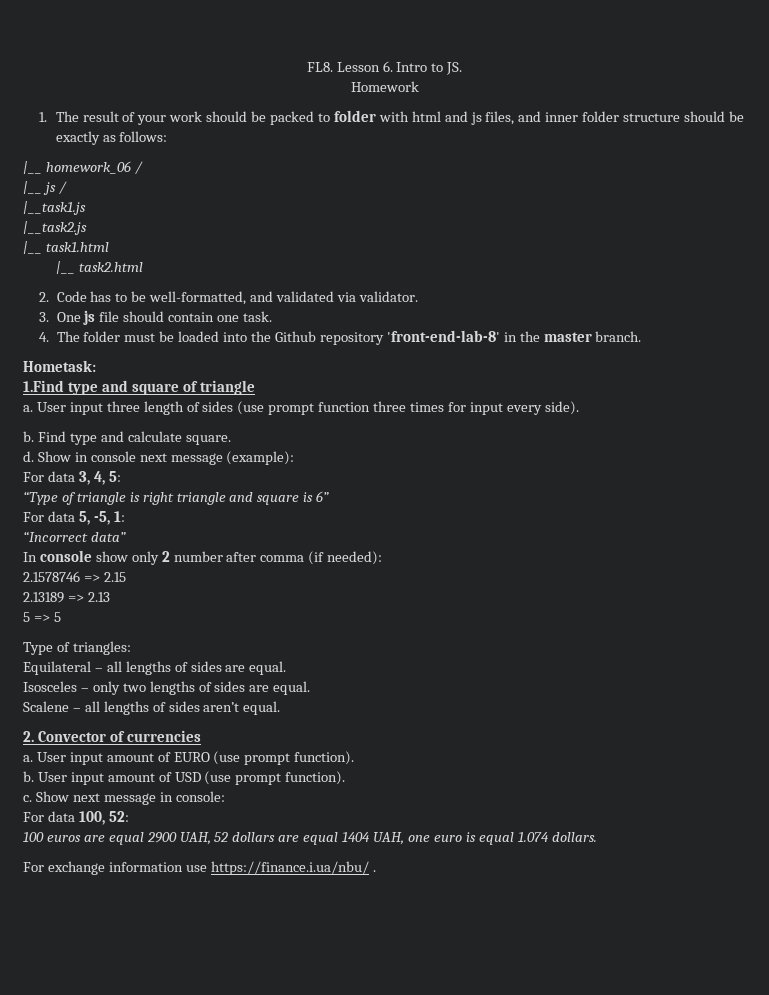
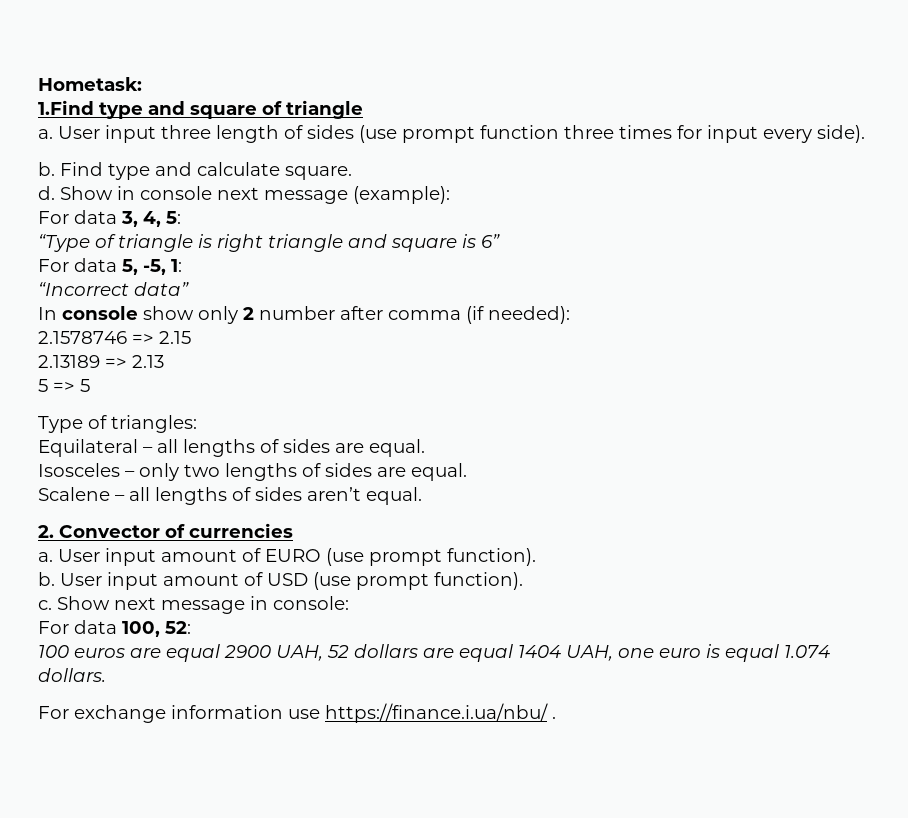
- FL8. Lesson 6. Intro to JS.
- Homework
- 1. The result of your work should be packed to folder with html and js files, and inner folder structure should be exactly as follows:
- |__ homework_06 /
- |__ js /
- |__task1.js
- |__task2.js
- |__ task1.html
- |__ task2.html
- 2. Code has to be well-formatted, and validated via validator.
- 3. One js file should contain one task.
- 4. The folder must be loaded into the Github repository 'front-end-lab-8' in the master branch.

